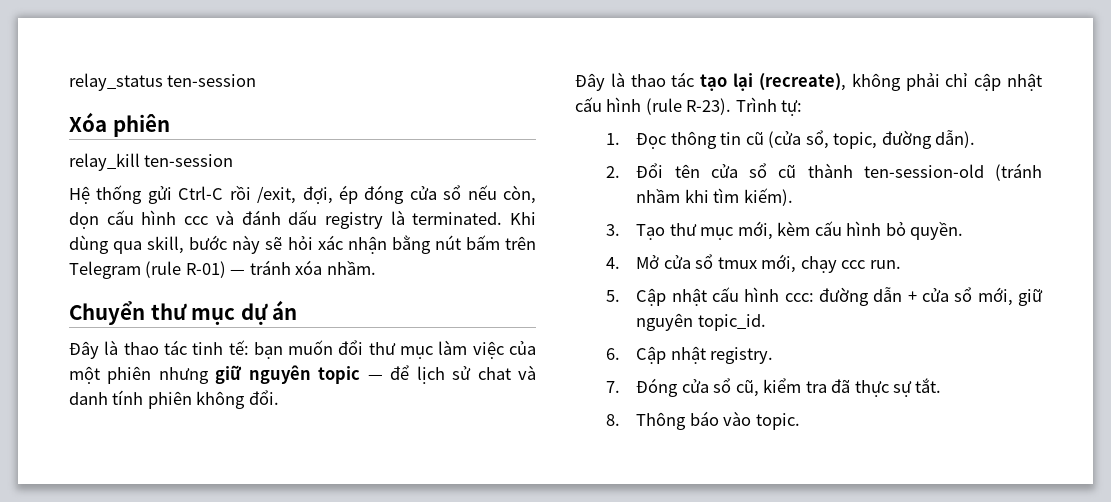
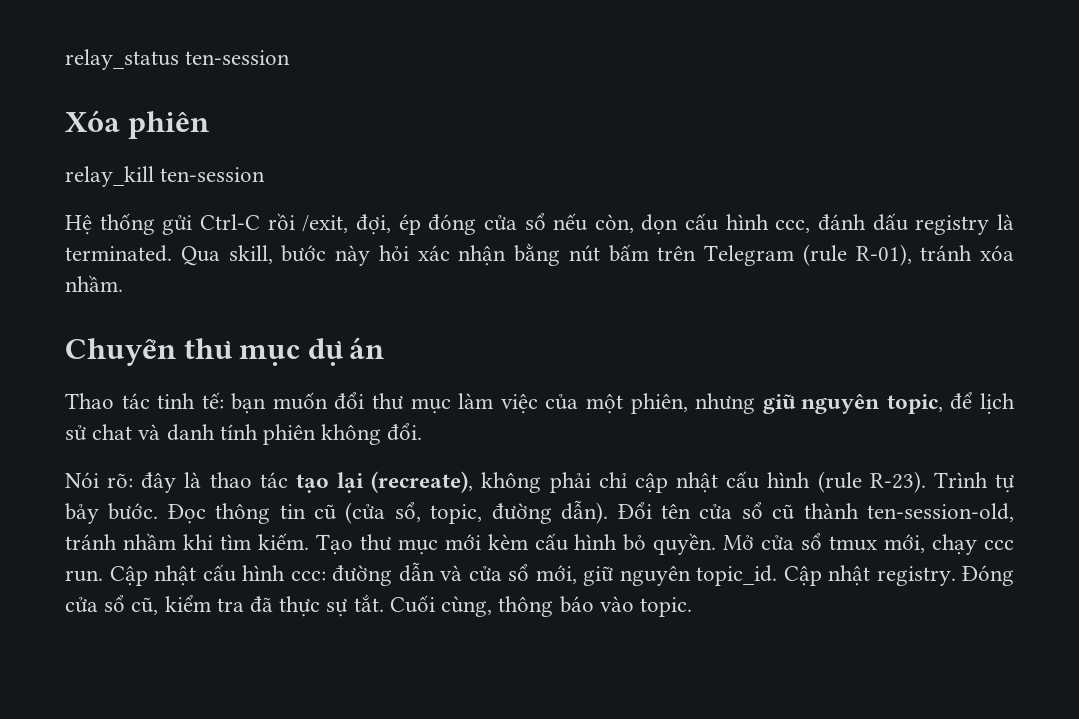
- Hệ thống gửi Ctrl-C rồi /exit, đợi, ép đóng cửa sổ nếu còn, dọn cấu hình ccc và đánh dấu registry là terminated.
+ Hệ thống gửi Ctrl-C rồi /exit, đợi, ép đóng cửa sổ nếu còn, dọn cấu hình ccc, đánh dấu registry là terminated.
- Khi dùng qua skill, bước này sẽ hỏi xác nhận bằng nút bấm trên Telegram (rule R-01) — tránh xóa nhầm.
+ Qua skill, bước này hỏi xác nhận bằng nút bấm trên Telegram (rule R-01), tránh xóa nhầm.
- Đây là thao tác tinh tế: bạn muốn đổi thư mục làm việc của một phiên nhưng giữ nguyên topic — để lịch sử chat và danh tính phiên không đổi.
+ Thao tác tinh tế: bạn muốn đổi thư mục làm việc của một phiên, nhưng giữ nguyên topic, để lịch sử chat và danh tính phiên không đổi.
- Đây là thao tác tạo lại (recreate), không phải chỉ cập nhật cấu hình (rule R-23).
+ Nói rõ: đây là thao tác tạo lại (recreate), không phải chỉ cập nhật cấu hình (rule R-23).
- Trình tự:
- 1. Đọc thông tin cũ (cửa sổ, topic, đường dẫn).
- 2. Đổi tên cửa sổ cũ thành ten-session-old (tránh nhầm khi tìm kiếm).
- 3. Tạo thư mục mới, kèm cấu hình bỏ quyền.
- 4. Mở cửa sổ tmux mới, chạy ccc run.
- 5. Cập nhật cấu hình ccc:
+ Trình tự bảy bước. Đọc thông tin cũ (cửa sổ, topic, đường dẫn). Đổi tên cửa sổ cũ thành ten-session-old, tránh nhầm khi tìm kiếm. Tạo thư mục mới kèm cấu hình bỏ quyền. Mở cửa sổ tmux mới, chạy ccc run. Cập nhật cấu hình ccc:
- đường dẫn + cửa sổ mới, giữ nguyên topic_id.
- 6. Cập nhật registry.
- 7. Đóng cửa sổ cũ, kiểm tra đã thực sự tắt.
- 8. Thông báo vào topic.
+ đường dẫn và cửa sổ mới, giữ nguyên topic_id. Cập nhật registry. Đóng cửa sổ cũ, kiểm tra đã thực sự tắt. Cuối cùng, thông báo vào topic.

